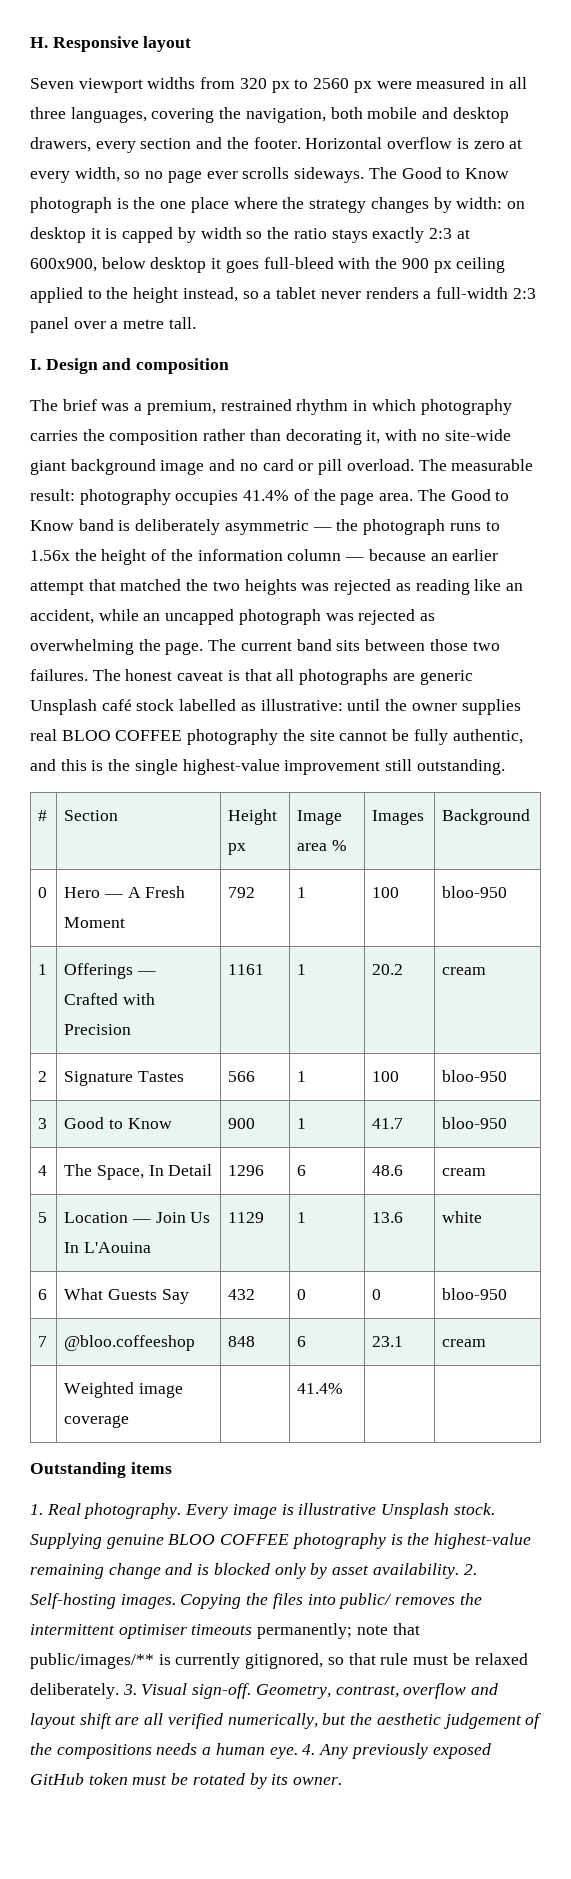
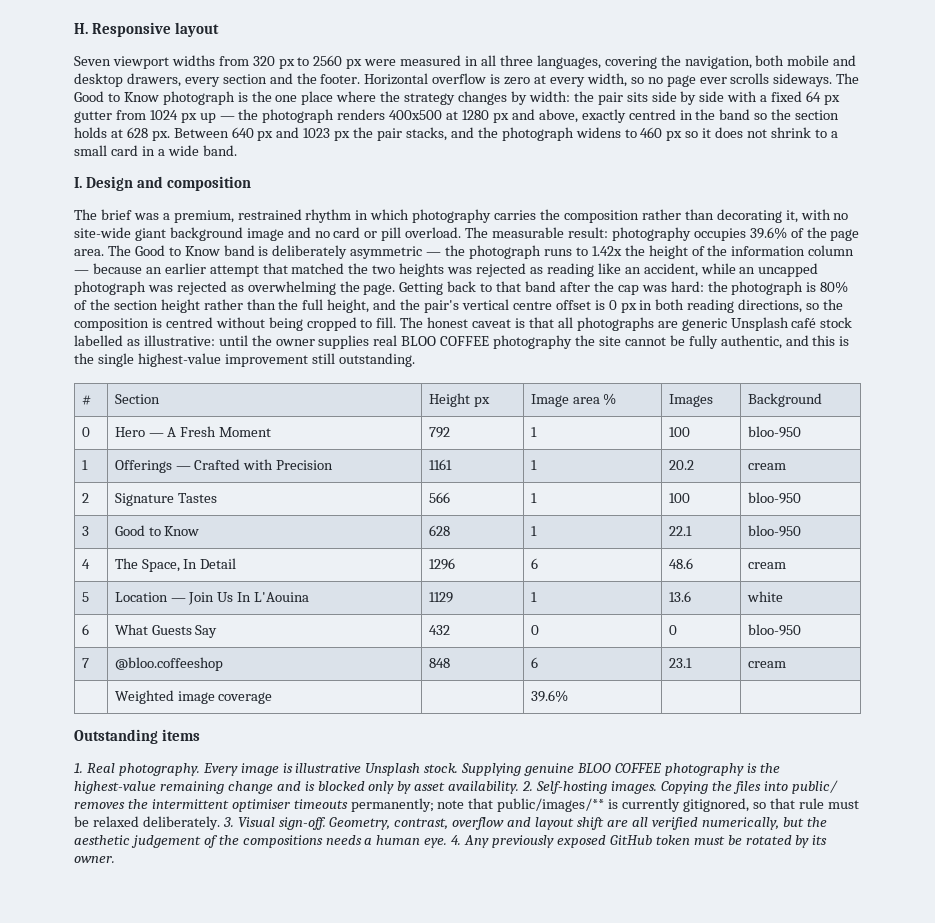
- The Good to Know photograph is the one place where the strategy changes by width: on desktop it is capped by width so the ratio stays exactly 2:3 at 600x900, below desktop it goes full-bleed with the 900 px ceiling applied to the height instead, so a tablet never renders a full-width 2:3 panel over a metre tall.
+ The Good to Know photograph is the one place where the strategy changes by width: the pair sits side by side with a fixed 64 px gutter from 1024 px up — the photograph renders 400x500 at 1280 px and above, exactly centred in the band so the section holds at 628 px. Between 640 px and 1023 px the pair stacks, and the photograph widens to 460 px so it does not shrink to a small card in a wide band.
- The measurable result: photography occupies 41.4% of the page area.
+ The measurable result: photography occupies 39.6% of the page area.
- The Good to Know band is deliberately asymmetric — the photograph runs to 1.56x the height of the information column — because an earlier attempt that matched the two heights was rejected as reading like an accident, while an uncapped photograph was rejected as overwhelming the page.
+ The Good to Know band is deliberately asymmetric — the photograph runs to 1.42x the height of the information column — because an earlier attempt that matched the two heights was rejected as reading like an accident, while an uncapped photograph was rejected as overwhelming the page.
- The current band sits between those two failures.
+ Getting back to that band after the cap was hard: the photograph is 80% of the section height rather than the full height, and the pair's vertical centre offset is 0 px in both reading directions, so the composition is centred without being cropped to fill.
- 3 | Good to Know | 900 | 1 | 41.7 | bloo-950
+ 3 | Good to Know | 628 | 1 | 22.1 | bloo-950
- | Weighted image coverage | | 41.4% | |
+ | Weighted image coverage | | 39.6% | |

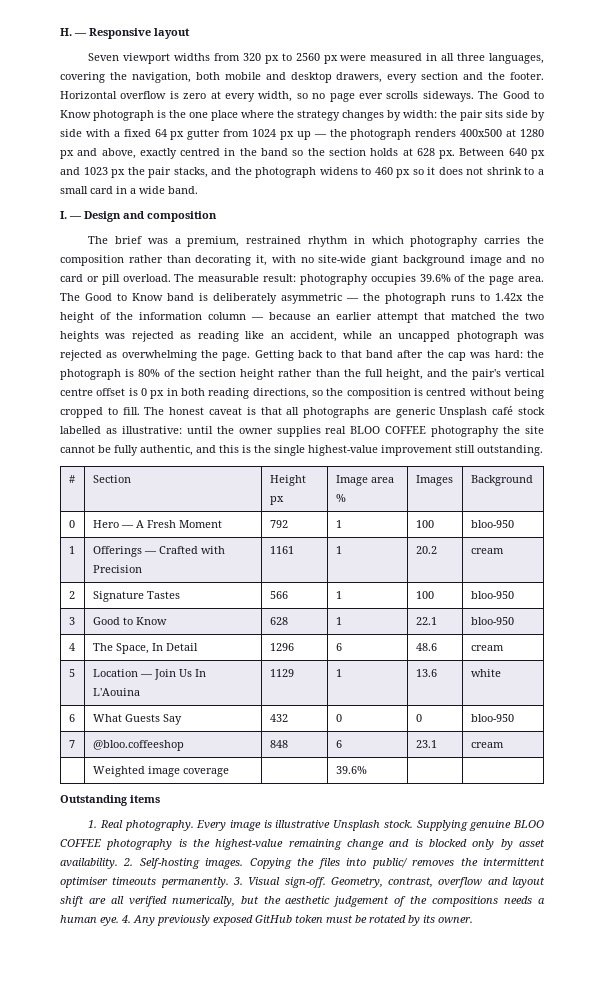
- H. Responsive layout
+ H. — Responsive layout
- I. Design and composition
+ I. — Design and composition
- Copying the files into public/ removes the intermittent optimiser timeouts permanently; note that public/images/** is currently gitignored, so that rule must be relaxed deliberately.
+ Copying the files into public/ removes the intermittent optimiser timeouts permanently.

